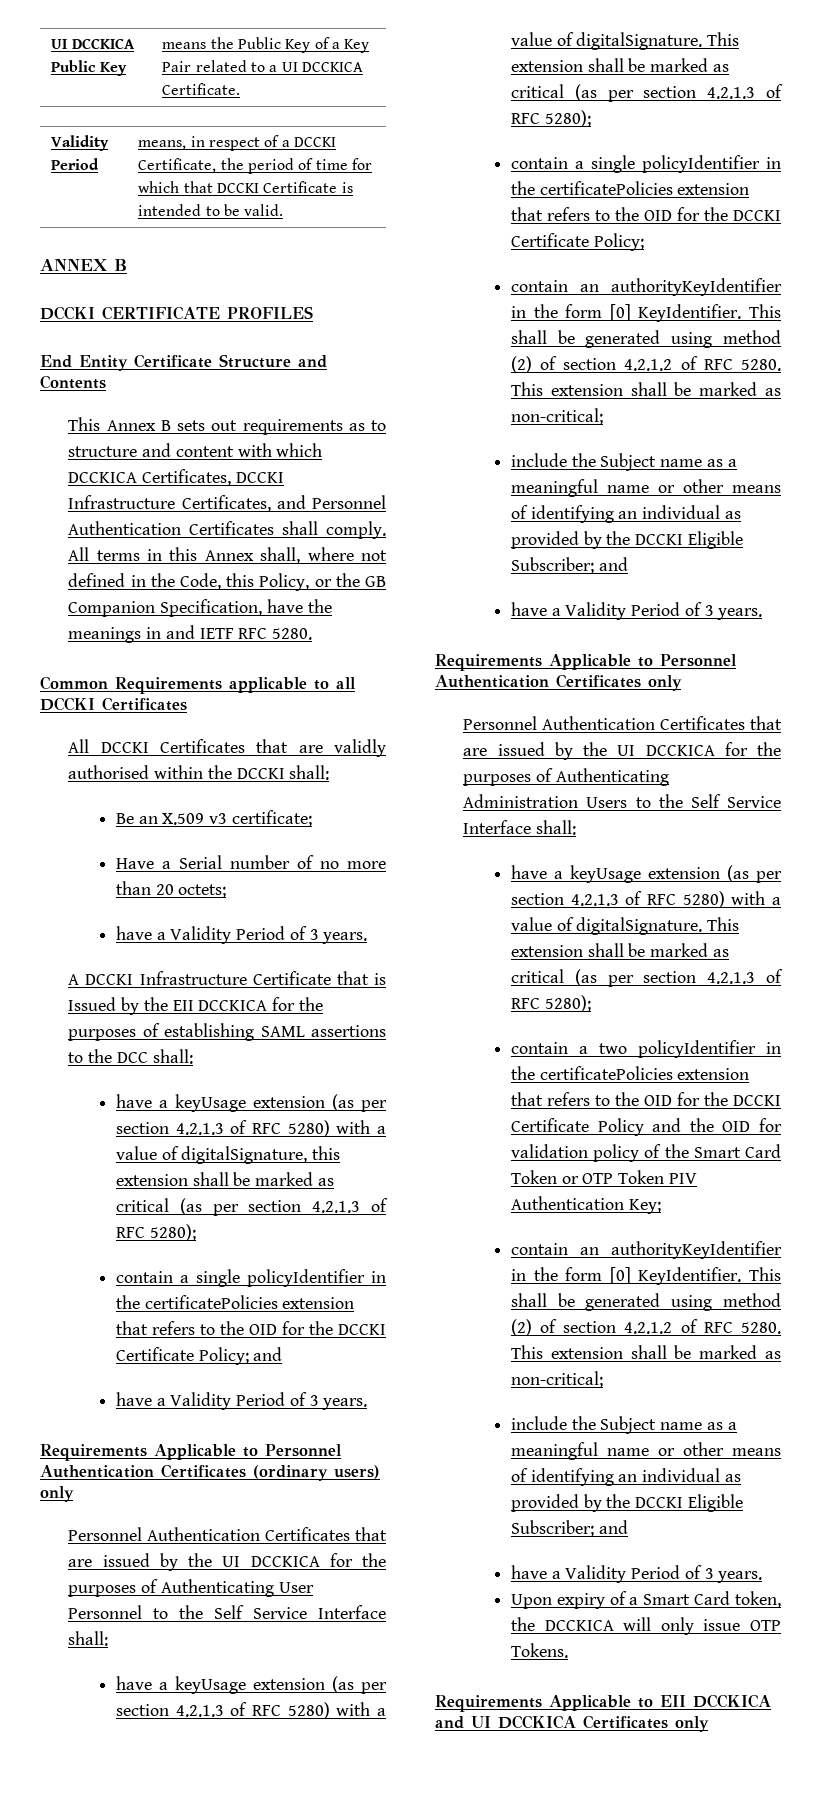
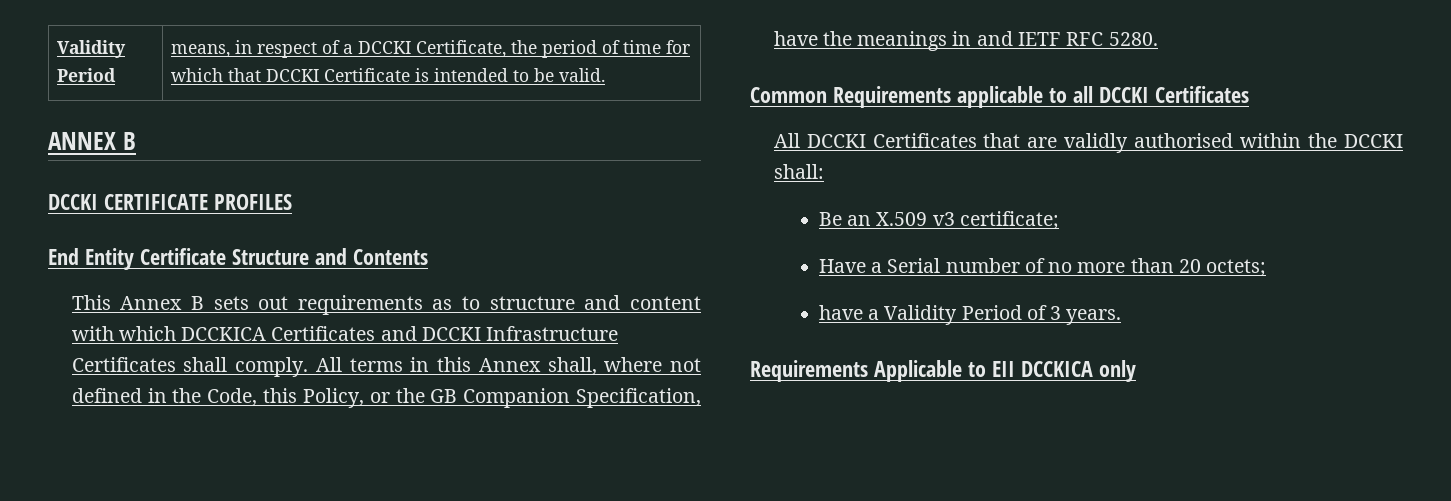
- UI DCCKICA Public Key | means the Public Key of a Key Pair related to a UI DCCKICA Certificate.
- This Annex B sets out requirements as to structure and content with which DCCKICA Certificates, DCCKI Infrastructure Certificates, and Personnel Authentication Certificates shall comply.
+ This Annex B sets out requirements as to structure and content with which DCCKICA Certificates and DCCKI Infrastructure Certificates shall comply.
- A DCCKI Infrastructure Certificate that is Issued by the EII DCCKICA for the purposes of establishing SAML assertions to the DCC shall:
- have a keyUsage extension (as per section 4.2.1.3 of RFC 5280) with a value of digitalSignature, this extension shall be marked as critical (as per section 4.2.1.3 of RFC 5280);
- contain a single policyIdentifier in the certificatePolicies extension that refers to the OID for the DCCKI Certificate Policy; and
- have a Validity Period of 3 years.
- Requirements Applicable to Personnel Authentication Certificates (ordinary users) only
- Personnel Authentication Certificates that are issued by the UI DCCKICA for the purposes of Authenticating User Personnel to the Self Service Interface shall:
- have a keyUsage extension (as per section 4.2.1.3 of RFC 5280) with a value of digitalSignature. This extension shall be marked as critical (as per section 4.2.1.3 of RFC 5280);
- contain a single policyIdentifier in the certificatePolicies extension that refers to the OID for the DCCKI Certificate Policy;
- contain an authorityKeyIdentifier in the form [0] KeyIdentifier. This shall be generated using method (2) of section 4.2.1.2 of RFC 5280. This extension shall be marked as non-critical;
- include the Subject name as a meaningful name or other means of identifying an individual as provided by the DCCKI Eligible Subscriber; and
- have a Validity Period of 3 years.
- Requirements Applicable to Personnel Authentication Certificates only
- Personnel Authentication Certificates that are issued by the UI DCCKICA for the purposes of Authenticating Administration Users to the Self Service Interface shall:
- have a keyUsage extension (as per section 4.2.1.3 of RFC 5280) with a value of digitalSignature. This extension shall be marked as critical (as per section 4.2.1.3 of RFC 5280);
- contain a two policyIdentifier in the certificatePolicies extension that refers to the OID for the DCCKI Certificate Policy and the OID for validation policy of the Smart Card Token or OTP Token PIV Authentication Key;
- contain an authorityKeyIdentifier in the form [0] KeyIdentifier. This shall be generated using method (2) of section 4.2.1.2 of RFC 5280. This extension shall be marked as non-critical;
- include the Subject name as a meaningful name or other means of identifying an individual as provided by the DCCKI Eligible Subscriber; and
- have a Validity Period of 3 years.
- Upon expiry of a Smart Card token, the DCCKICA will only issue OTP Tokens.
- Requirements Applicable to EII DCCKICA and UI DCCKICA Certificates only
+ Requirements Applicable to EII DCCKICA only

